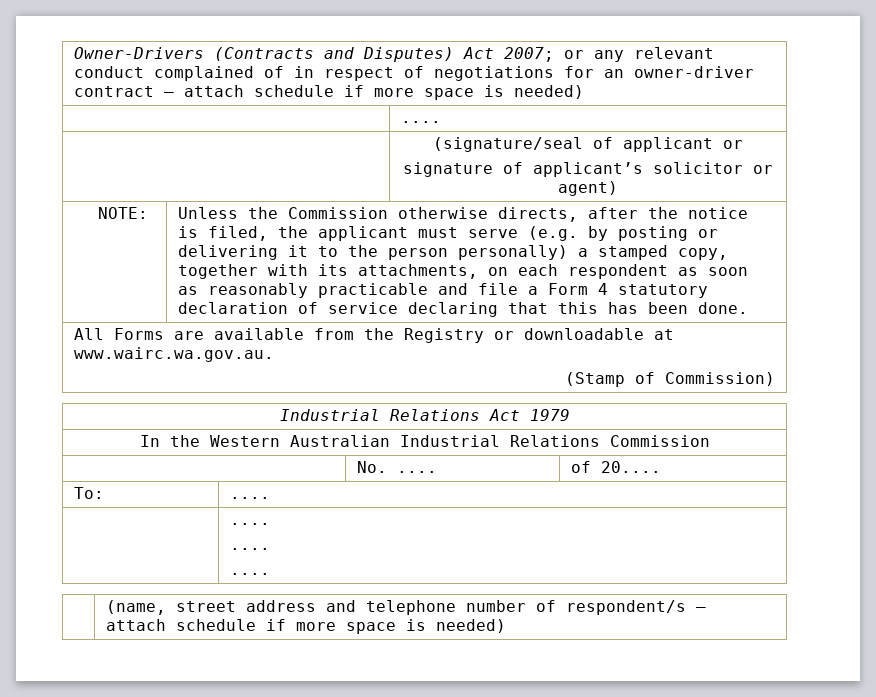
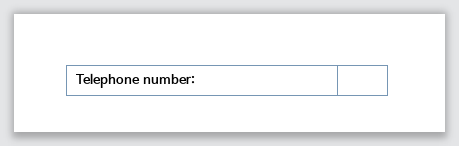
- Owner-Drivers (Contracts and Disputes) Act 2007; or any relevant conduct complained of in respect of negotiations for an owner-driver contract — attach schedule if more space is needed)
- | ....
- | (signature/seal of applicant or
- signature of applicant’s solicitor or agent)
- NOTE: | Unless the Commission otherwise directs, after the notice is filed, the applicant must serve (e.g. by posting or delivering it to the person personally) a stamped copy, together with its attachments, on each respondent as soon as reasonably practicable and file a Form 4 statutory declaration of service declaring that this has been done.
- All Forms are available from the Registry or downloadable at www.wairc.wa.gov.au.
- (Stamp of Commission)
- Industrial Relations Act 1979
- In the Western Australian Industrial Relations Commission
- | No. .... | of 20....
- To: | ....
- | ....
- ....
- ....
- | (name, street address and telephone number of respondent/s — attach schedule if more space is needed)
+ Telephone number: |

